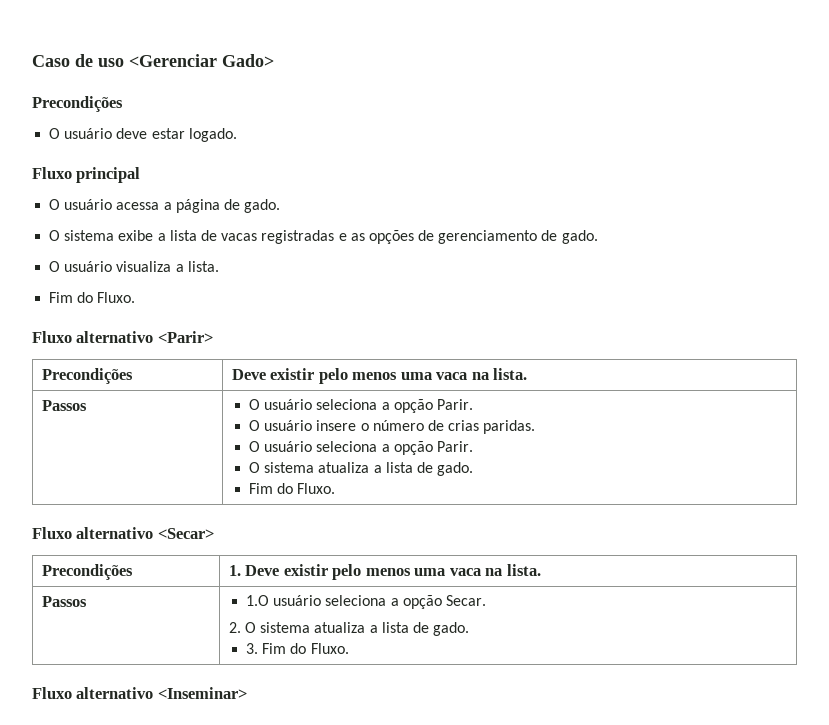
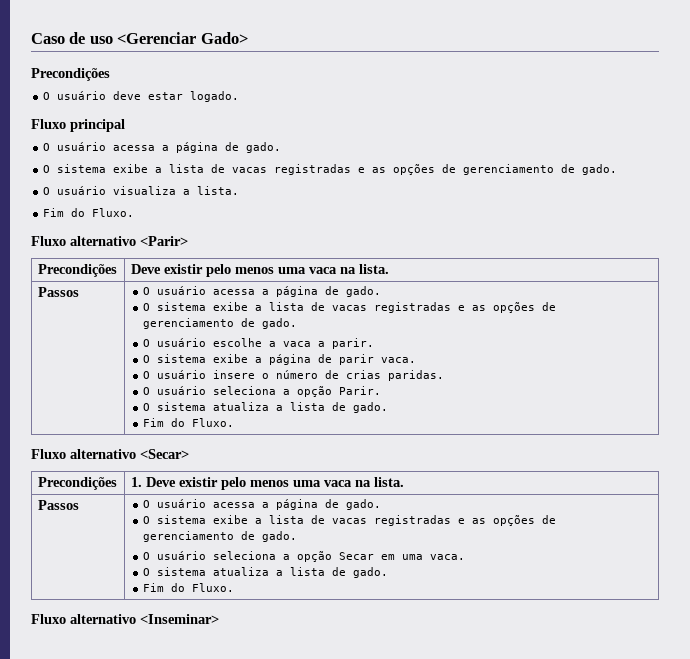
  Precondições | Deve existir pelo menos uma vaca na lista.
- Passos | O usuário seleciona a opção Parir.
+ Passos | O usuário acessa a página de gado.
+ O sistema exibe a lista de vacas registradas e as opções de gerenciamento de gado.
+ O usuário escolhe a vaca a parir.
+ O sistema exibe a página de parir vaca.
  Precondições | 1. Deve existir pelo menos uma vaca na lista.
- Passos | 1.O usuário seleciona a opção Secar.
- 2. O sistema atualiza a lista de gado.
- 3. Fim do Fluxo.
+ Passos | O usuário acessa a página de gado.
+ O sistema exibe a lista de vacas registradas e as opções de gerenciamento de gado.
+ O usuário seleciona a opção Secar em uma vaca.
+ O sistema atualiza a lista de gado.
+ Fim do Fluxo.

